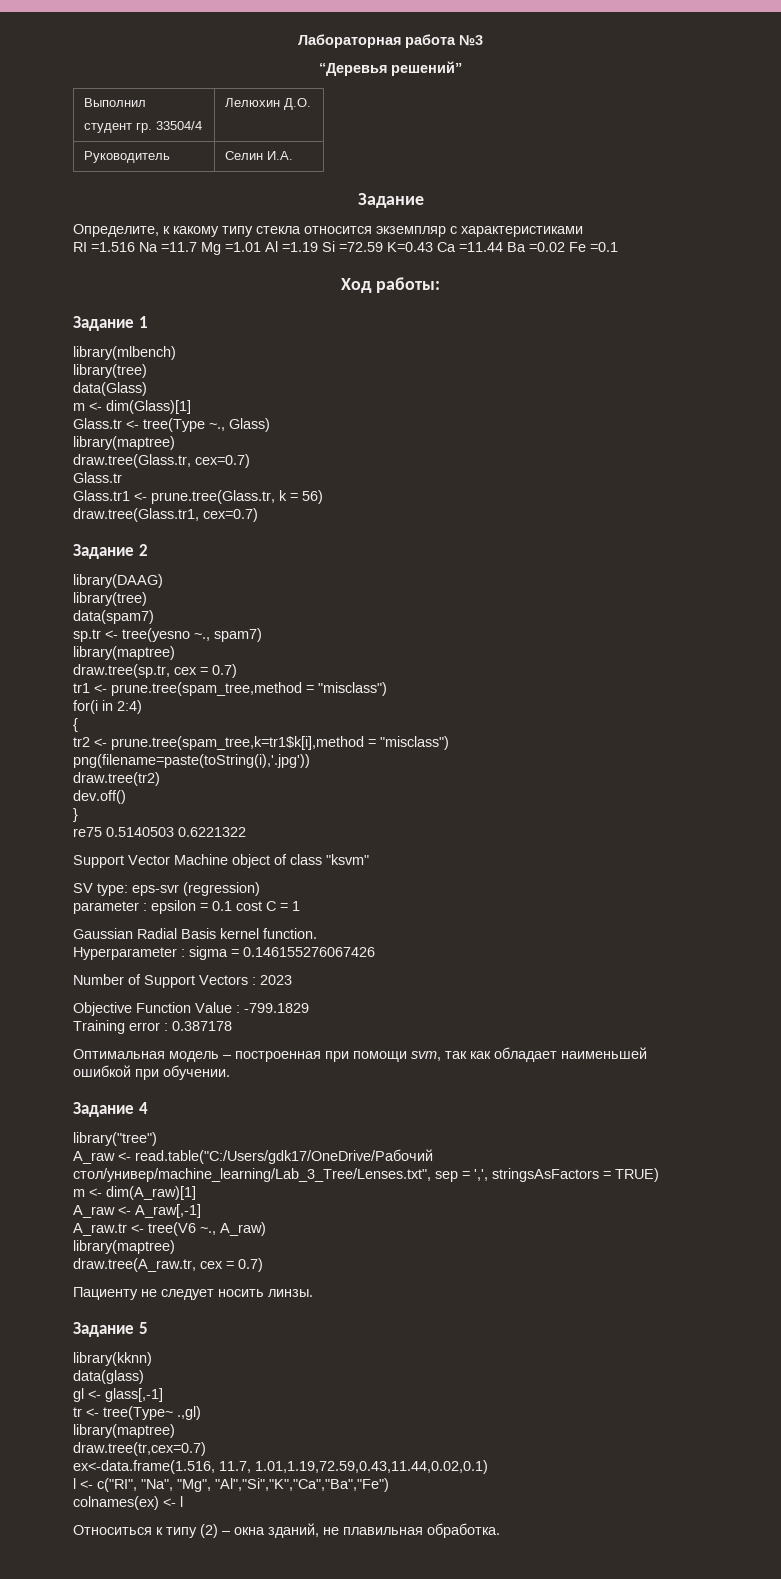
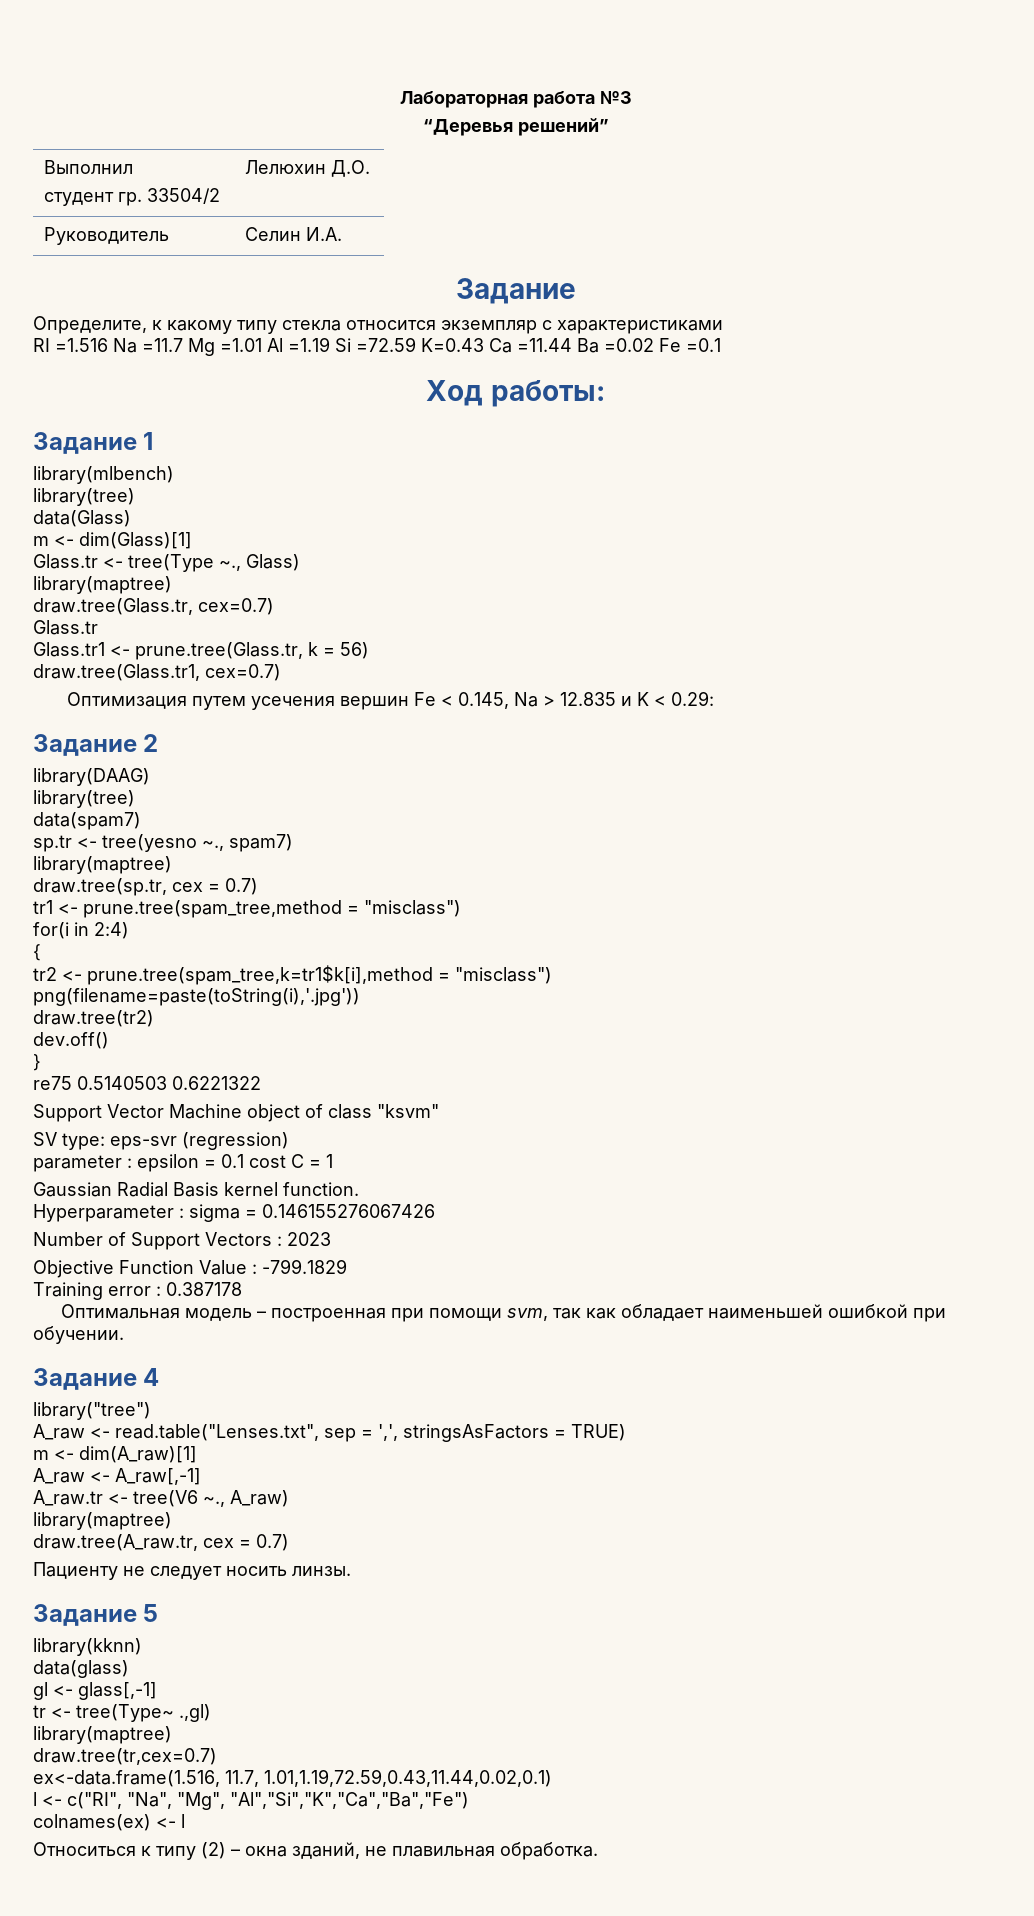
  Выполнил
- студент гр. 33504/4 | Лелюхин Д.О.
+ студент гр. 33504/2 | Лелюхин Д.О.
+ Оптимизация путем усечения вершин Fe < 0.145, Na > 12.835 и K < 0.29:
- A_raw <- read.table("C:/Users/gdk17/OneDrive/Рабочий стол/универ/machine_learning/Lab_3_Tree/Lenses.txt", sep = ',', stringsAsFactors = TRUE)
+ A_raw <- read.table("Lenses.txt", sep = ',', stringsAsFactors = TRUE)

